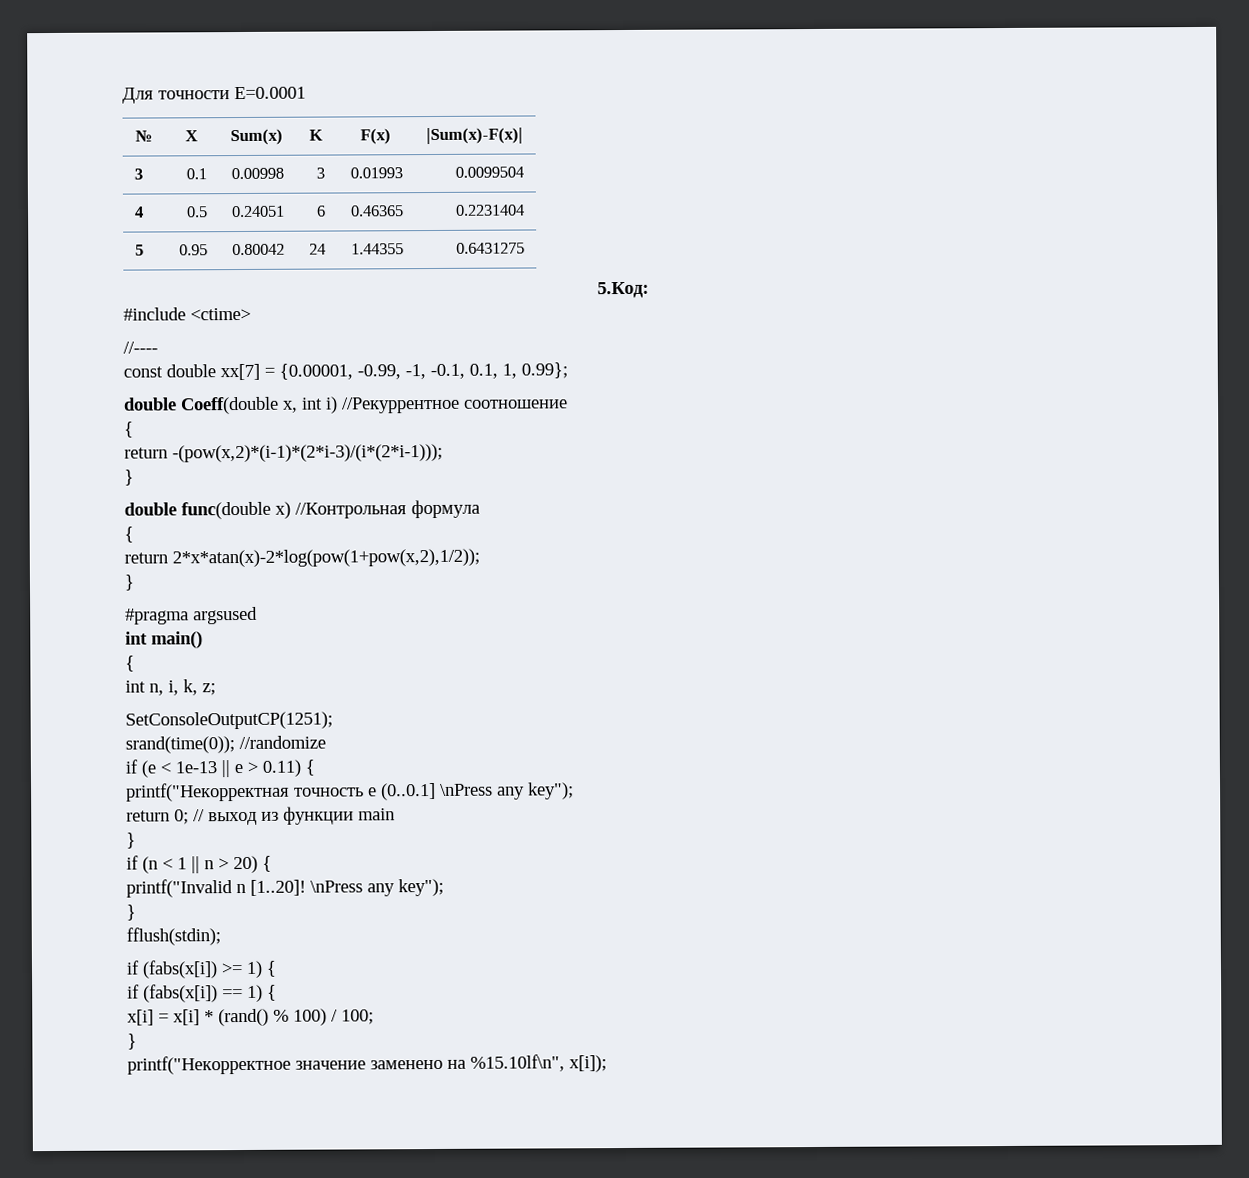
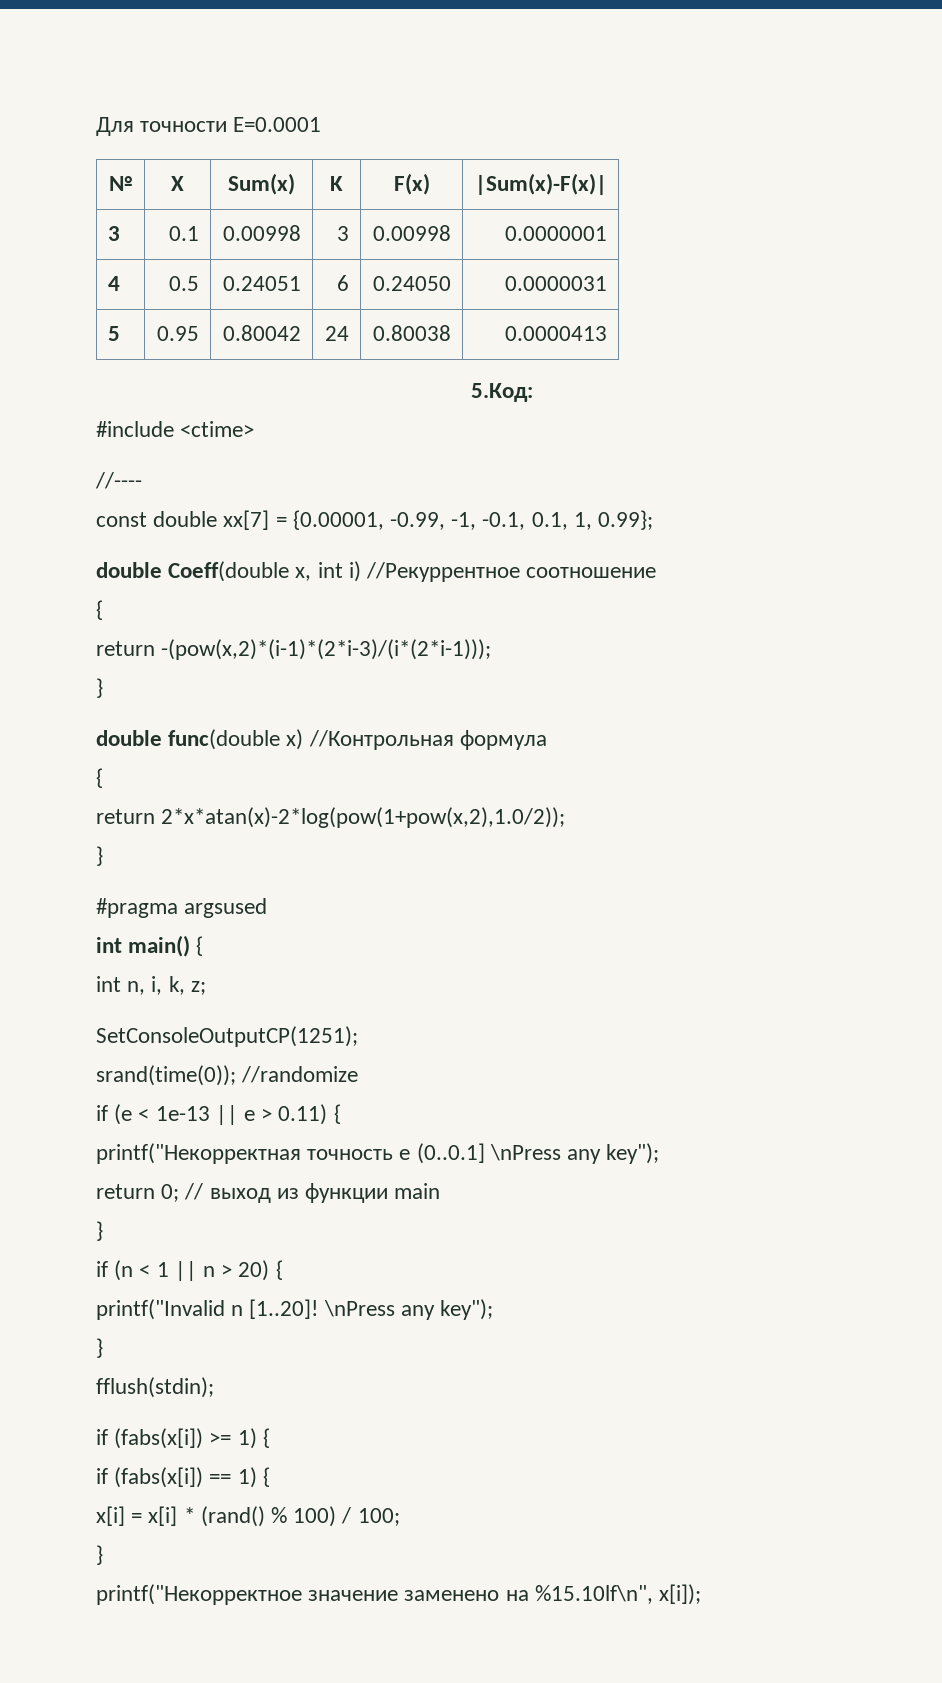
- 3 | 0.1 | 0.00998 | 3 | 0.01993 | 0.0099504
+ 3 | 0.1 | 0.00998 | 3 | 0.00998 | 0.0000001
- 4 | 0.5 | 0.24051 | 6 | 0.46365 | 0.2231404
+ 4 | 0.5 | 0.24051 | 6 | 0.24050 | 0.0000031
- 5 | 0.95 | 0.80042 | 24 | 1.44355 | 0.6431275
+ 5 | 0.95 | 0.80042 | 24 | 0.80038 | 0.0000413
- return 2*x*atan(x)-2*log(pow(1+pow(x,2),1/2));
+ return 2*x*atan(x)-2*log(pow(1+pow(x,2),1.0/2));
- int main()
- {
+ int main() {

